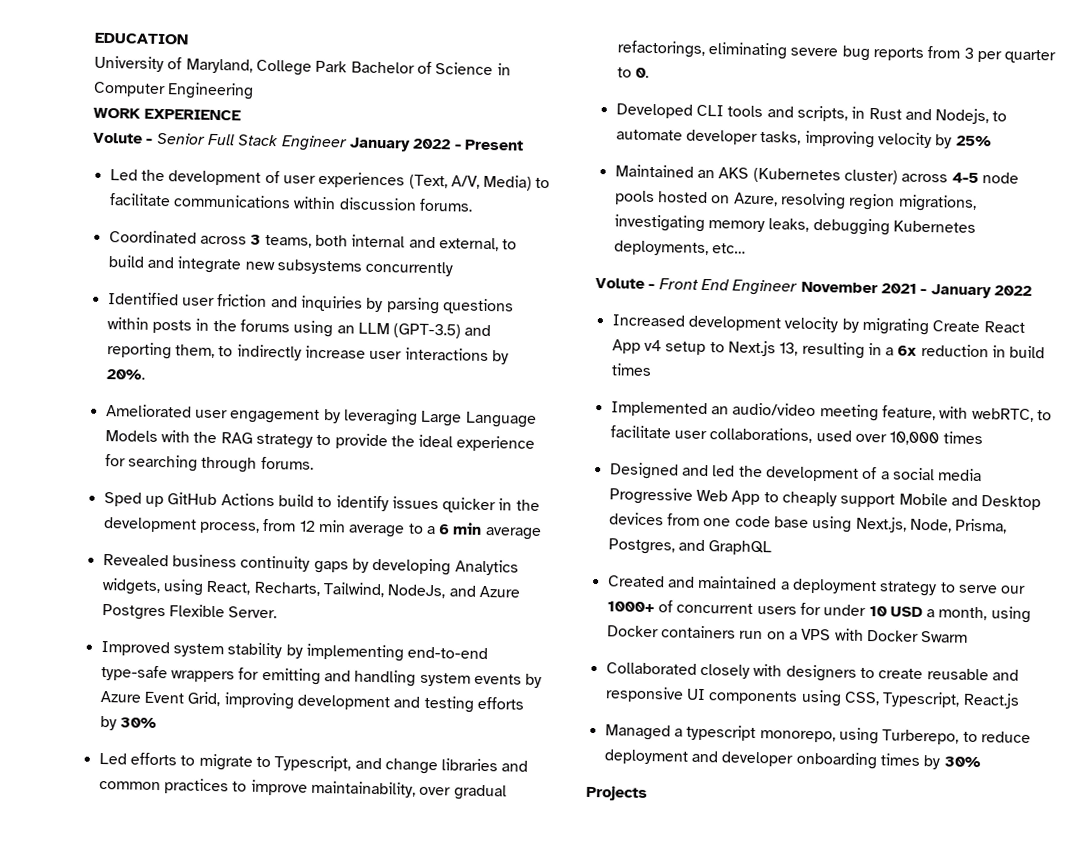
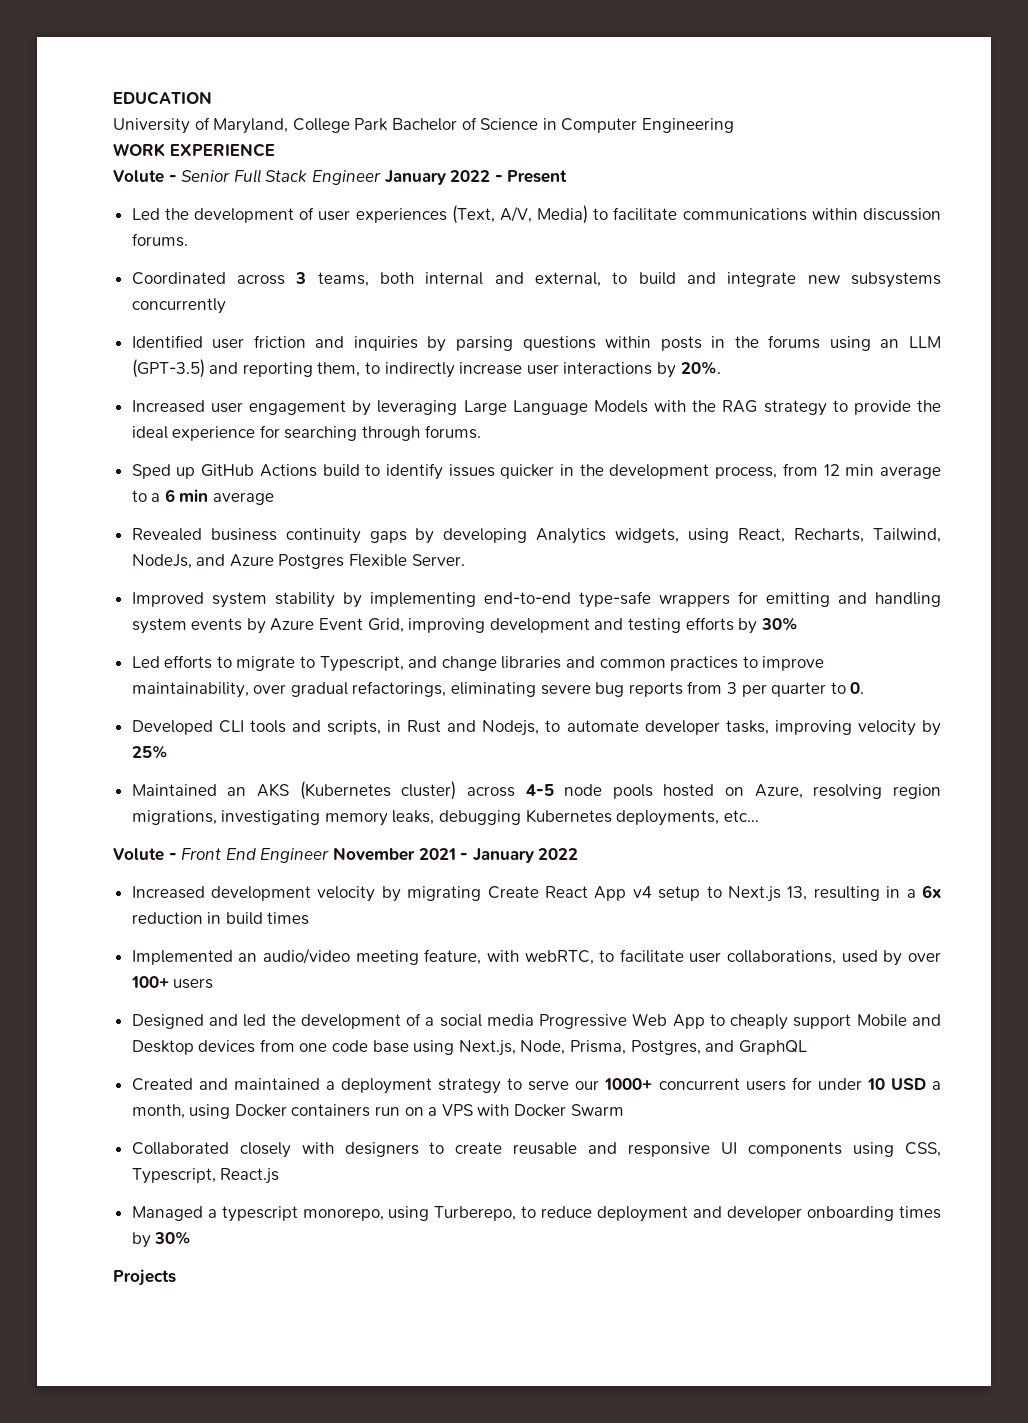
- Ameliorated user engagement by leveraging Large Language Models with the RAG strategy to provide the ideal experience for searching through forums.
+ Increased user engagement by leveraging Large Language Models with the RAG strategy to provide the ideal experience for searching through forums.
- Implemented an audio/video meeting feature, with webRTC, to facilitate user collaborations, used over 10,000 times
+ Implemented an audio/video meeting feature, with webRTC, to facilitate user collaborations, used by over 100+ users
- Created and maintained a deployment strategy to serve our 1000+ of concurrent users for under 10 USD a month, using Docker containers run on a VPS with Docker Swarm
+ Created and maintained a deployment strategy to serve our 1000+ concurrent users for under 10 USD a month, using Docker containers run on a VPS with Docker Swarm

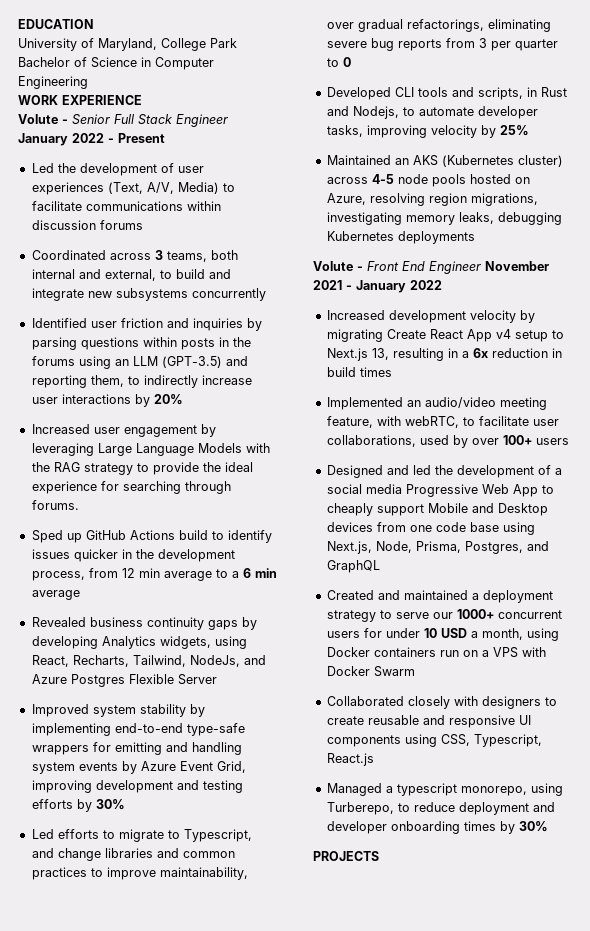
- Led the development of user experiences (Text, A/V, Media) to facilitate communications within discussion forums.
+ Led the development of user experiences (Text, A/V, Media) to facilitate communications within discussion forums
- Identified user friction and inquiries by parsing questions within posts in the forums using an LLM (GPT-3.5) and reporting them, to indirectly increase user interactions by 20%.
+ Identified user friction and inquiries by parsing questions within posts in the forums using an LLM (GPT-3.5) and reporting them, to indirectly increase user interactions by 20%
- Revealed business continuity gaps by developing Analytics widgets, using React, Recharts, Tailwind, NodeJs, and Azure Postgres Flexible Server.
+ Revealed business continuity gaps by developing Analytics widgets, using React, Recharts, Tailwind, NodeJs, and Azure Postgres Flexible Server
- Led efforts to migrate to Typescript, and change libraries and common practices to improve maintainability, over gradual refactorings, eliminating severe bug reports from 3 per quarter to 0.
+ Led efforts to migrate to Typescript, and change libraries and common practices to improve maintainability, over gradual refactorings, eliminating severe bug reports from 3 per quarter to 0
- Maintained an AKS (Kubernetes cluster) across 4-5 node pools hosted on Azure, resolving region migrations, investigating memory leaks, debugging Kubernetes deployments, etc…
+ Maintained an AKS (Kubernetes cluster) across 4-5 node pools hosted on Azure, resolving region migrations, investigating memory leaks, debugging Kubernetes deployments
- Projects
+ PROJECTS

